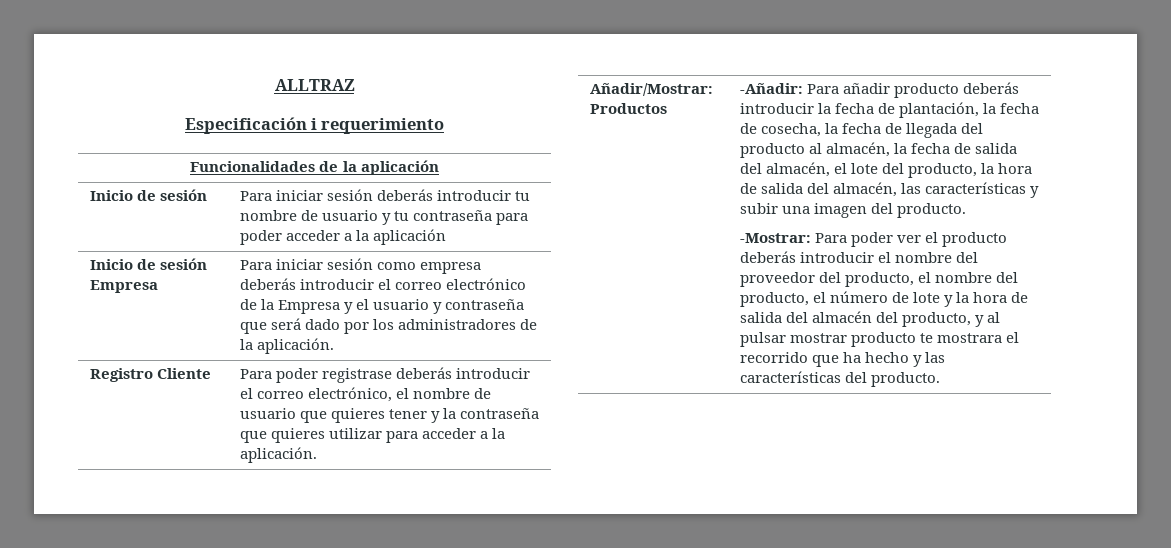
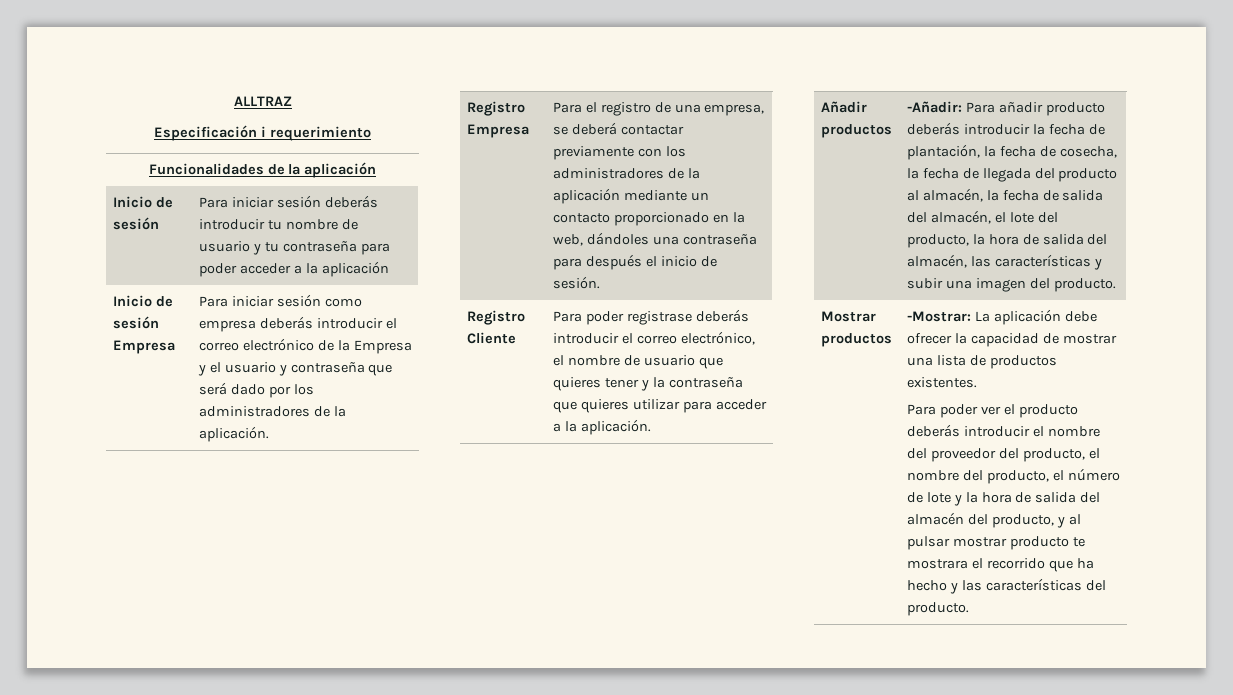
+ Registro Empresa | Para el registro de una empresa, se deberá contactar previamente con los administradores de la aplicación mediante un contacto proporcionado en la web, dándoles una contraseña para después el inicio de sesión.
- Añadir/Mostrar: Productos
+ Añadir productos
- -Mostrar: Para poder ver el producto deberás introducir el nombre del proveedor del producto, el nombre del producto, el número de lote y la hora de salida del almacén del producto, y al pulsar mostrar producto te mostrara el recorrido que ha hecho y las características del producto.
+ Mostrar productos | -Mostrar: La aplicación debe ofrecer la capacidad de mostrar una lista de productos existentes.
+ Para poder ver el producto deberás introducir el nombre del proveedor del producto, el nombre del producto, el número de lote y la hora de salida del almacén del producto, y al pulsar mostrar producto te mostrara el recorrido que ha hecho y las características del producto.

